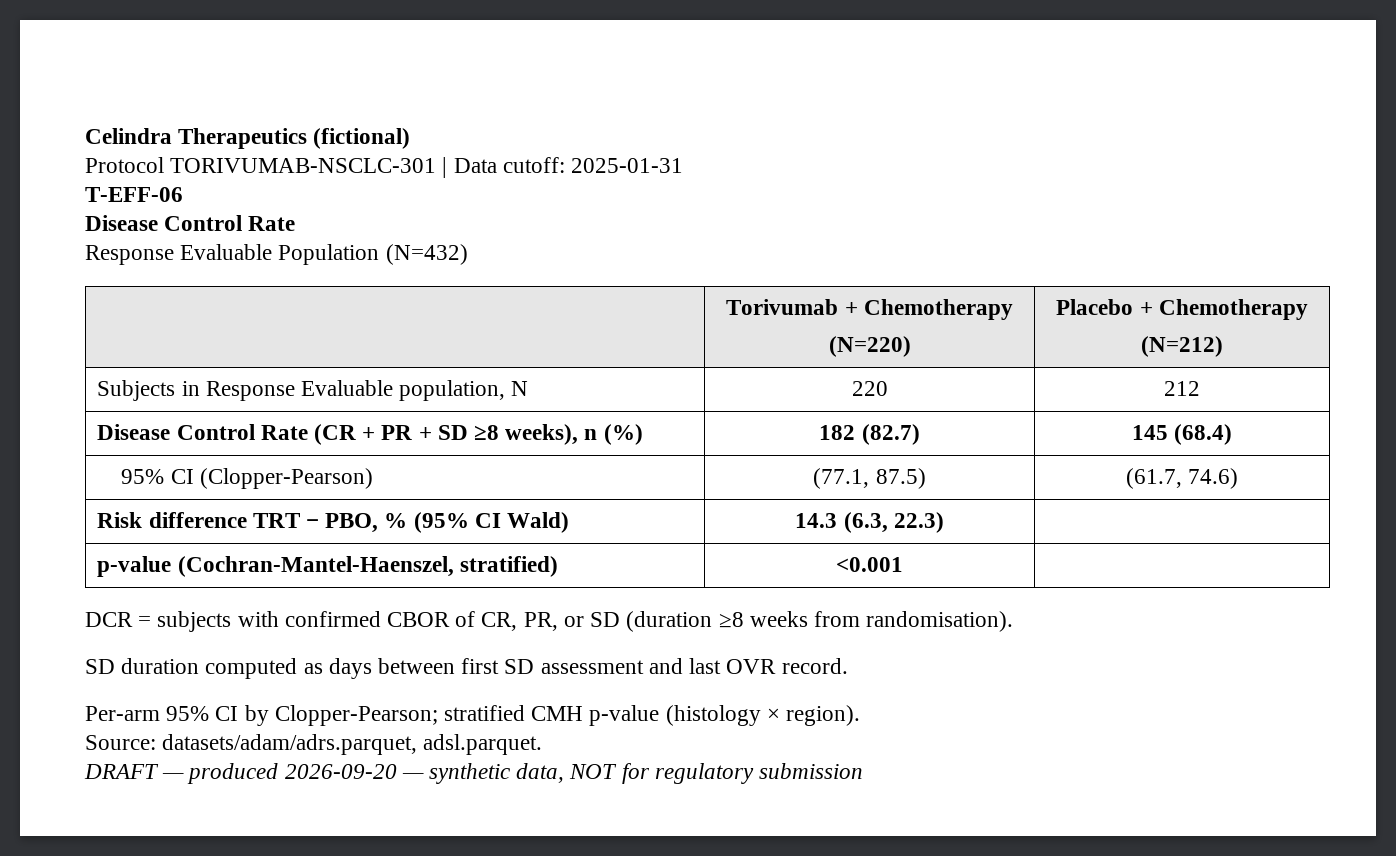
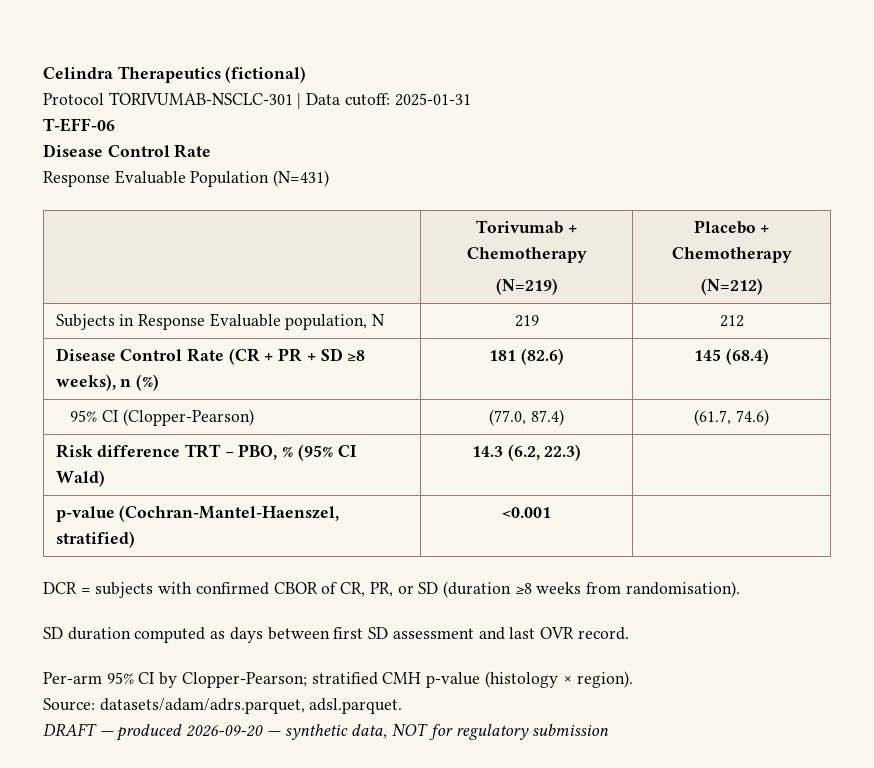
- Response Evaluable Population (N=432)
+ Response Evaluable Population (N=431)
  | Torivumab + Chemotherapy
- (N=220) | Placebo + Chemotherapy
+ (N=219) | Placebo + Chemotherapy
- Subjects in Response Evaluable population, N | 220 | 212
+ Subjects in Response Evaluable population, N | 219 | 212
- Disease Control Rate (CR + PR + SD ≥8 weeks), n (%) | 182 (82.7) | 145 (68.4)
+ Disease Control Rate (CR + PR + SD ≥8 weeks), n (%) | 181 (82.6) | 145 (68.4)
- 95% CI (Clopper-Pearson) | (77.1, 87.5) | (61.7, 74.6)
+ 95% CI (Clopper-Pearson) | (77.0, 87.4) | (61.7, 74.6)
- Risk difference TRT − PBO, % (95% CI Wald) | 14.3 (6.3, 22.3) |
+ Risk difference TRT − PBO, % (95% CI Wald) | 14.3 (6.2, 22.3) |

